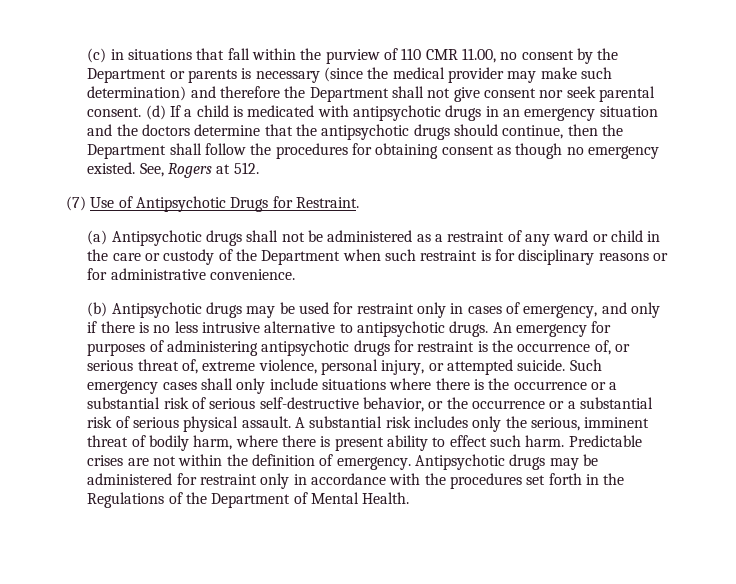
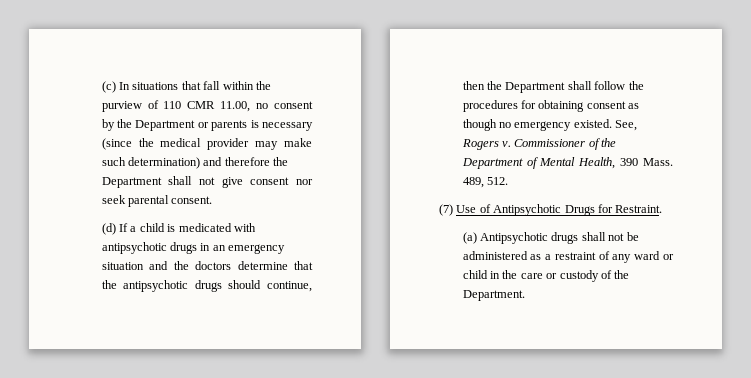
- (c) in situations that fall within the purview of 110 CMR 11.00, no consent by the Department or parents is necessary (since the medical provider may make such determination) and therefore the Department shall not give consent nor seek parental consent. (d) If a child is medicated with antipsychotic drugs in an emergency situation and the doctors determine that the antipsychotic drugs should continue, then the Department shall follow the procedures for obtaining consent as though no emergency existed.
+ (c) In situations that fall within the purview of 110 CMR 11.00, no consent by the Department or parents is necessary (since the medical provider may make such determination) and therefore the Department shall not give consent nor seek parental consent.
+ (d) If a child is medicated with antipsychotic drugs in an emergency situation and the doctors determine that the antipsychotic drugs should continue, then the Department shall follow the procedures for obtaining consent as though no emergency existed.
- See, Rogers at 512.
+ See, Rogers v. Commissioner of the Department of Mental Health, 390 Mass. 489, 512.
- (a) Antipsychotic drugs shall not be administered as a restraint of any ward or child in the care or custody of the Department when such restraint is for disciplinary reasons or for administrative convenience.
- (b) Antipsychotic drugs may be used for restraint only in cases of emergency, and only if there is no less intrusive alternative to antipsychotic drugs. An emergency for purposes of administering antipsychotic drugs for restraint is the occurrence of, or serious threat of, extreme violence, personal injury, or attempted suicide. Such emergency cases shall only include situations where there is the occurrence or a substantial risk of serious self-destructive behavior, or the occurrence or a substantial risk of serious physical assault. A substantial risk includes only the serious, imminent threat of bodily harm, where there is present ability to effect such harm. Predictable crises are not within the definition of emergency. Antipsychotic drugs may be administered for restraint only in accordance with the procedures set forth in the Regulations of the Department of Mental Health.
+ (a) Antipsychotic drugs shall not be administered as a restraint of any ward or child in the care or custody of the Department.

